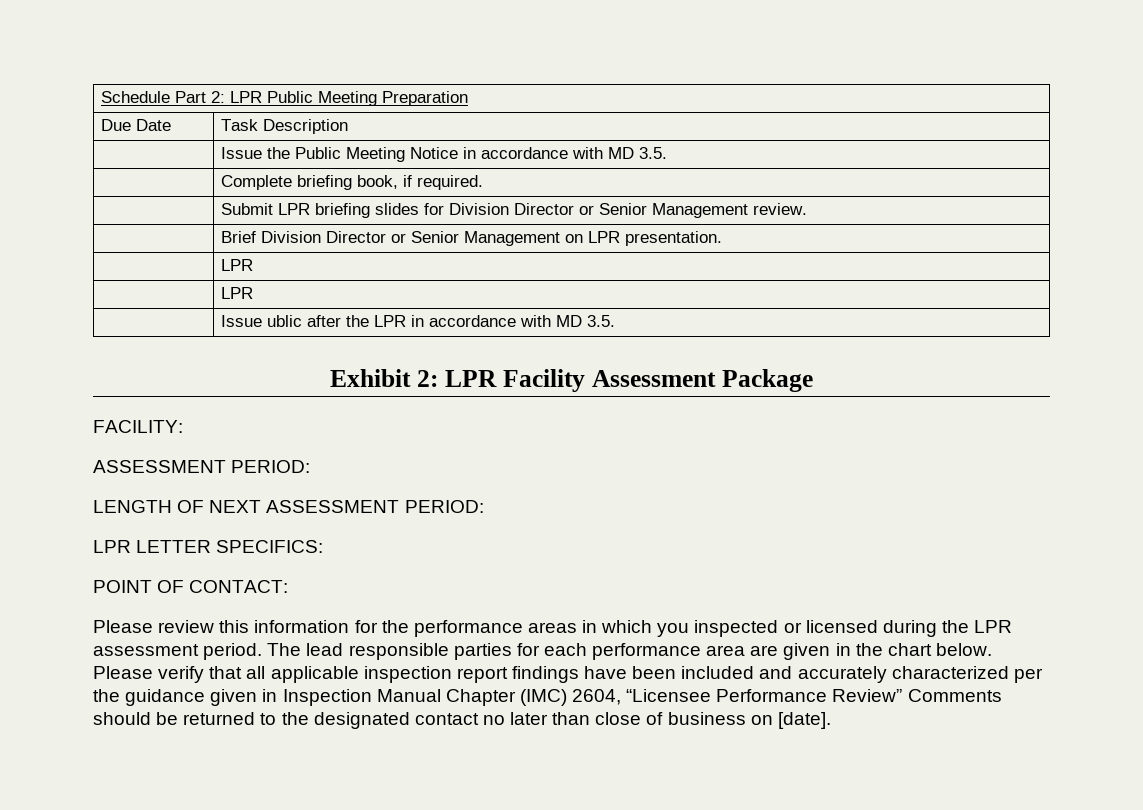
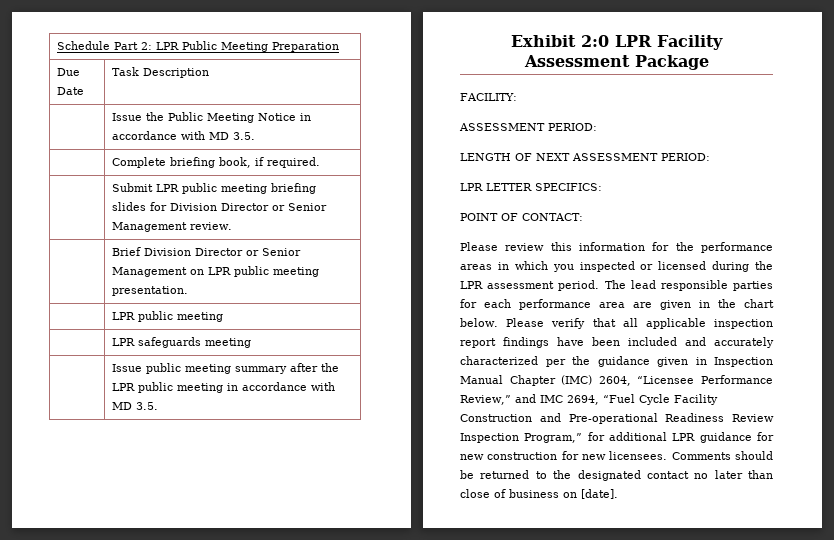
- | Submit LPR briefing slides for Division Director or Senior Management review.
+ | Submit LPR public meeting briefing slides for Division Director or Senior Management review.
- | Brief Division Director or Senior Management on LPR presentation.
- | LPR
- | LPR
- | Issue ublic after the LPR in accordance with MD 3.5.
+ | Brief Division Director or Senior Management on LPR public meeting presentation.
+ | LPR public meeting
+ | LPR safeguards meeting
+ | Issue public meeting summary after the LPR public meeting in accordance with MD 3.5.
- Exhibit 2: LPR Facility Assessment Package
+ Exhibit 2:0 LPR Facility Assessment Package
- Please verify that all applicable inspection report findings have been included and accurately characterized per the guidance given in Inspection Manual Chapter (IMC) 2604, “Licensee Performance Review” Comments should be returned to the designated contact no later than close of business on [date].
+ Please verify that all applicable inspection report findings have been included and accurately characterized per the guidance given in Inspection Manual Chapter (IMC) 2604, “Licensee Performance Review,” and IMC 2694, “Fuel Cycle Facility Construction and Pre-operational Readiness Review Inspection Program,” for additional LPR guidance for new construction for new licensees. Comments should be returned to the designated contact no later than close of business on [date].

